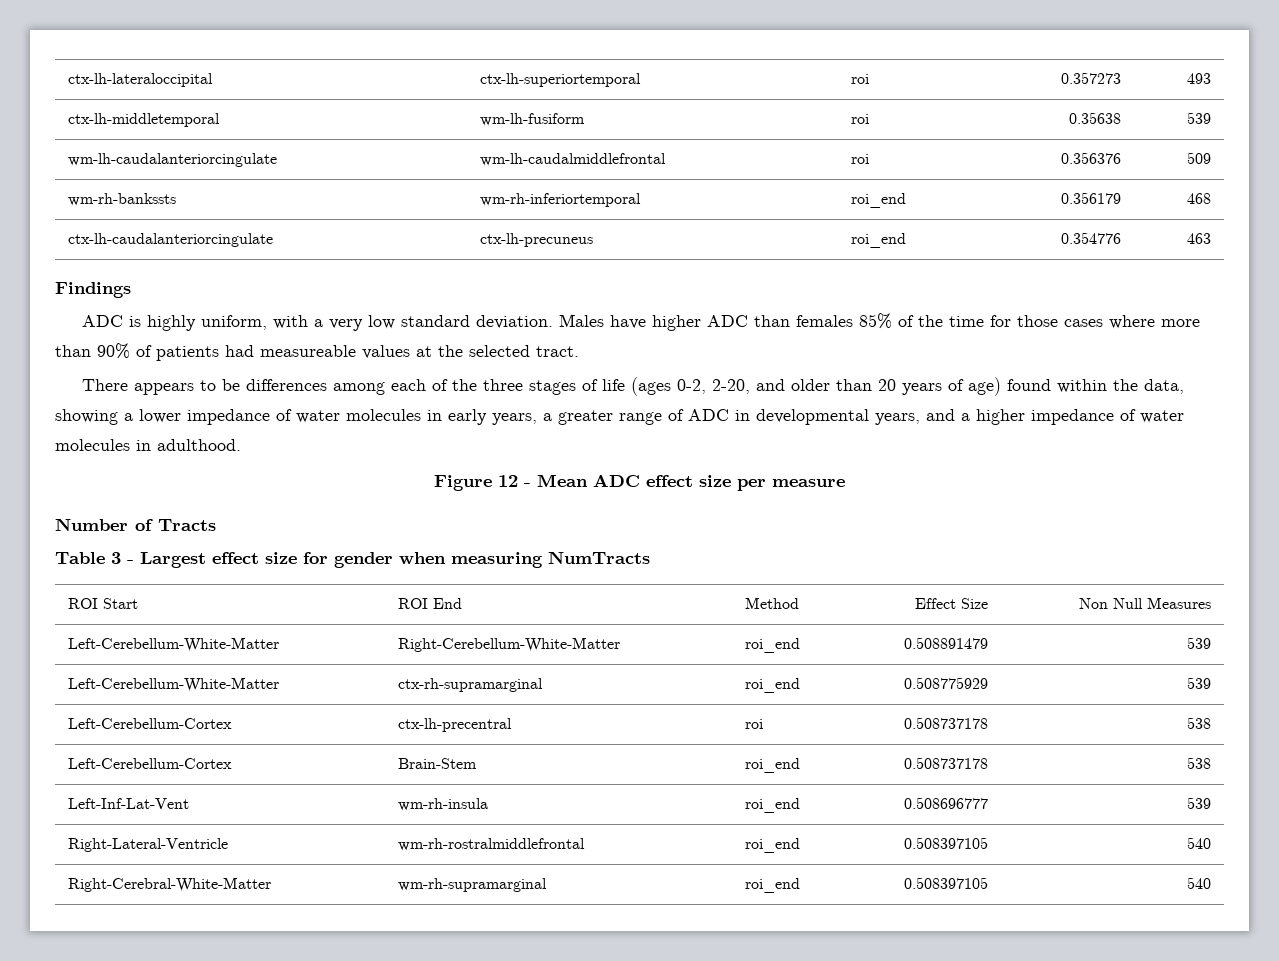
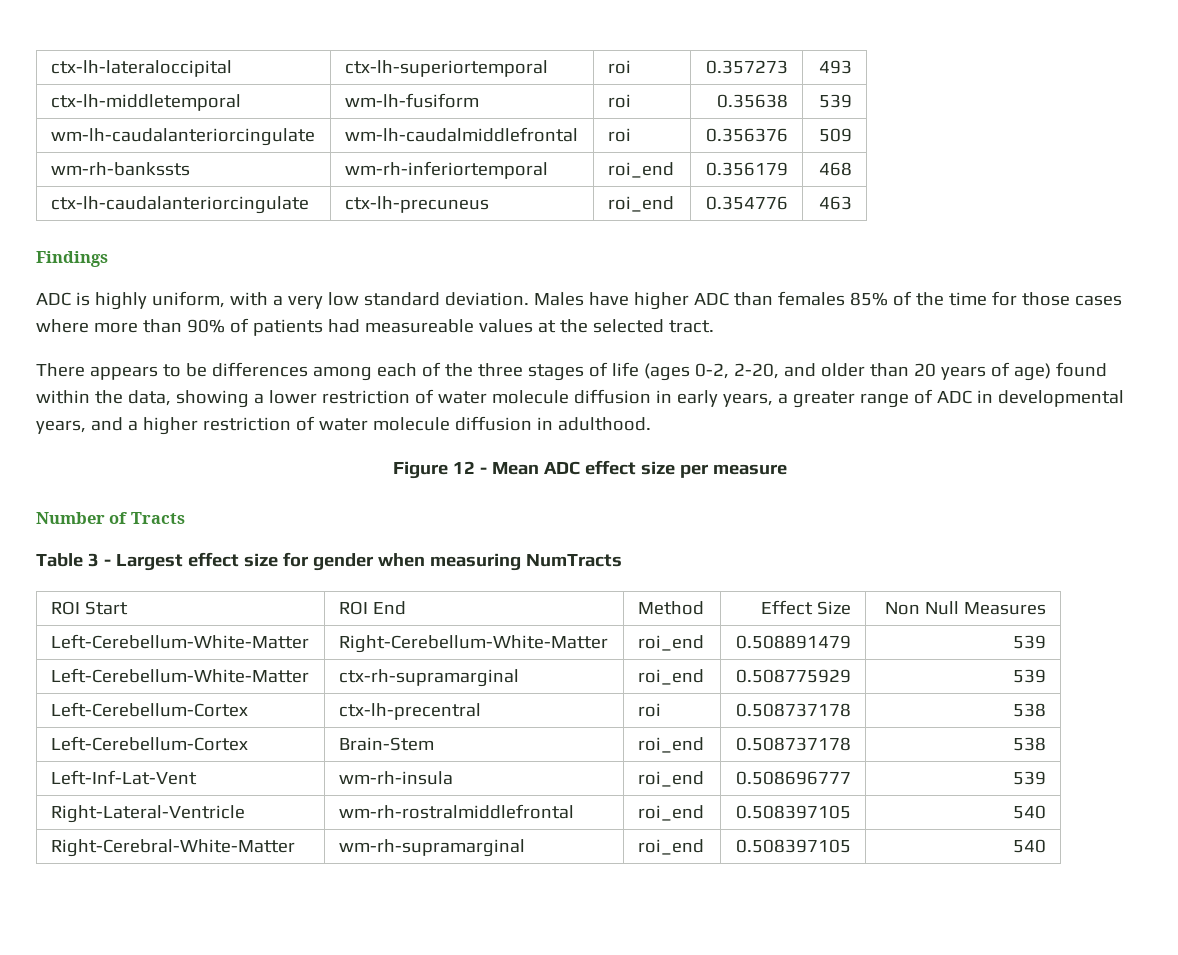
- There appears to be differences among each of the three stages of life (ages 0-2, 2-20, and older than 20 years of age) found within the data, showing a lower impedance of water molecules in early years, a greater range of ADC in developmental years, and a higher impedance of water molecules in adulthood.
+ There appears to be differences among each of the three stages of life (ages 0-2, 2-20, and older than 20 years of age) found within the data, showing a lower restriction of water molecule diffusion in early years, a greater range of ADC in developmental years, and a higher restriction of water molecule diffusion in adulthood.

